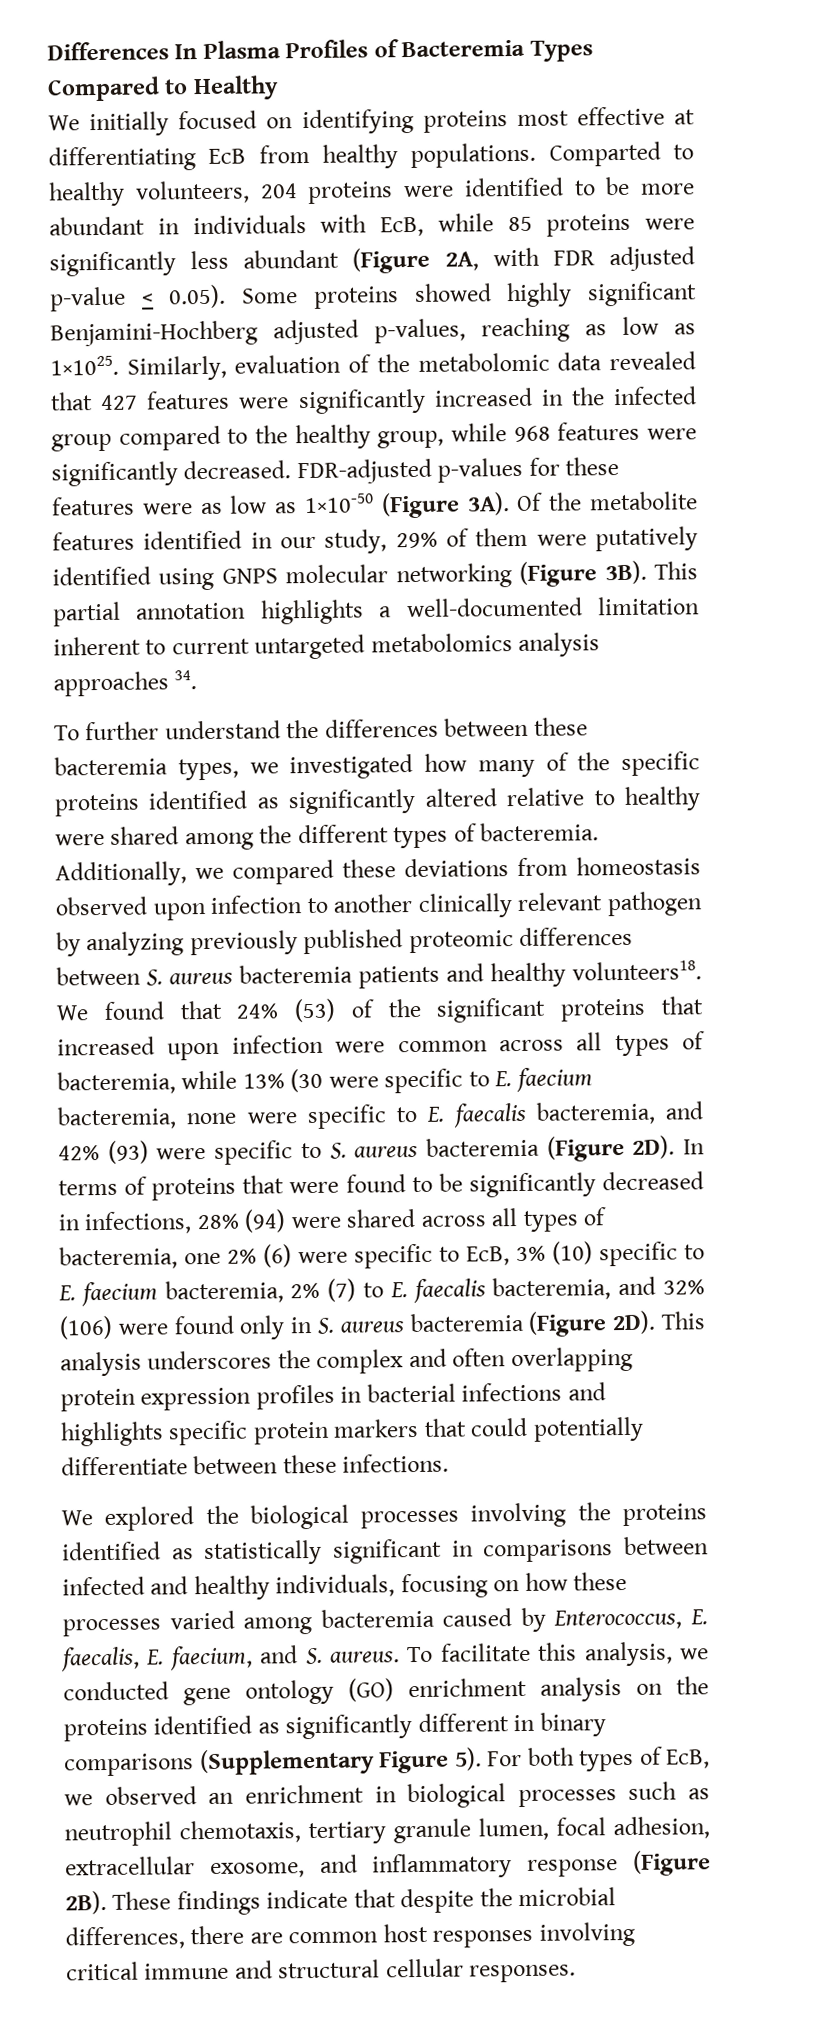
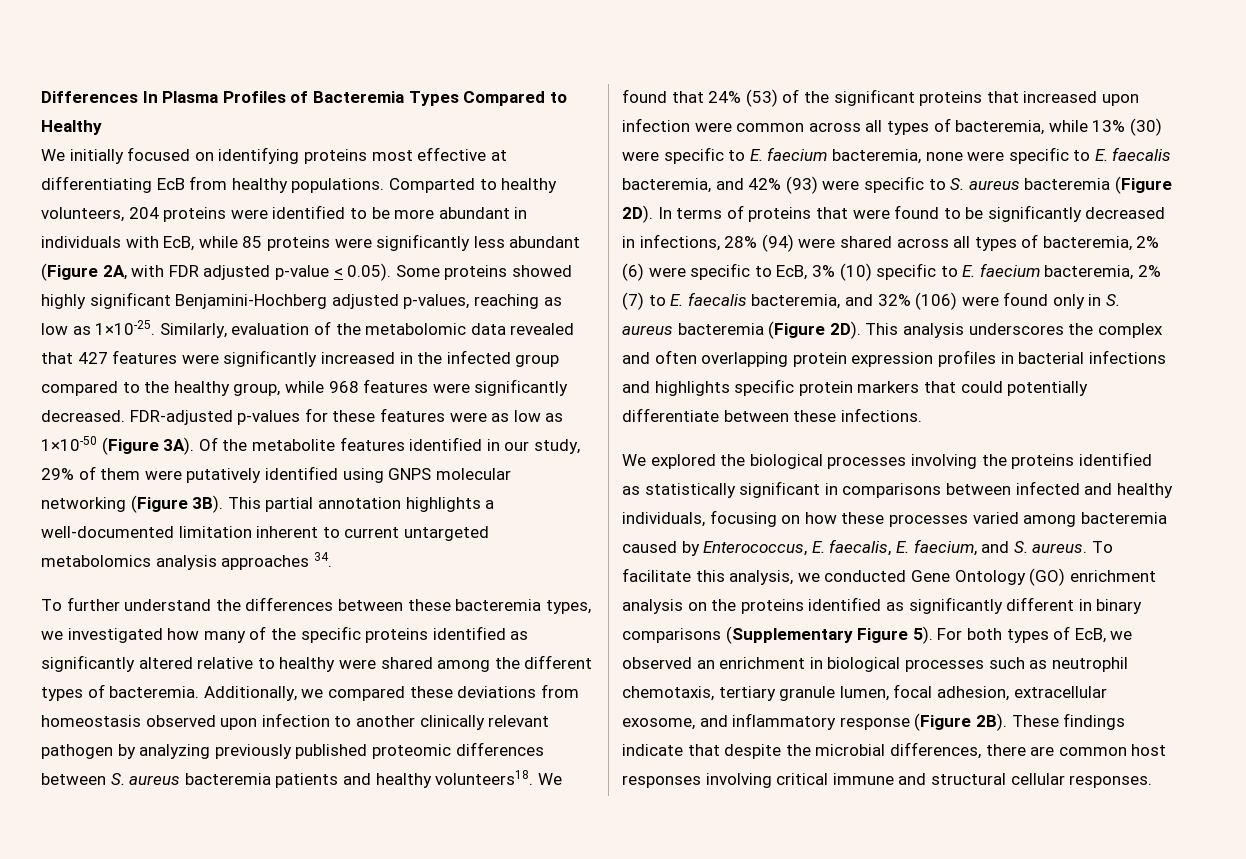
- Comparted to healthy volunteers, 204 proteins were identified to be more abundant in individuals with EcB, while 85 proteins were significantly less abundant (Figure 2A, with FDR adjusted p-value < 0.05). Some proteins showed highly significant Benjamini-Hochberg adjusted p-values, reaching as low as 1×1025.
+ Comparted to healthy volunteers, 204 proteins were identified to be more abundant in individuals with EcB, while 85 proteins were significantly less abundant (Figure 2A, with FDR adjusted p-value < 0.05). Some proteins showed highly significant Benjamini-Hochberg adjusted p-values, reaching as low as 1×10-25.
- We found that 24% (53) of the significant proteins that increased upon infection were common across all types of bacteremia, while 13% (30 were specific to E. faecium bacteremia, none were specific to E. faecalis bacteremia, and 42% (93) were specific to S. aureus bacteremia (Figure 2D).
+ We found that 24% (53) of the significant proteins that increased upon infection were common across all types of bacteremia, while 13% (30) were specific to E. faecium bacteremia, none were specific to E. faecalis bacteremia, and 42% (93) were specific to S. aureus bacteremia (Figure 2D).
- In terms of proteins that were found to be significantly decreased in infections, 28% (94) were shared across all types of bacteremia, one 2% (6) were specific to EcB, 3% (10) specific to E. faecium bacteremia, 2% (7) to E. faecalis bacteremia, and 32% (106) were found only in S. aureus bacteremia (Figure 2D).
+ In terms of proteins that were found to be significantly decreased in infections, 28% (94) were shared across all types of bacteremia, 2% (6) were specific to EcB, 3% (10) specific to E. faecium bacteremia, 2% (7) to E. faecalis bacteremia, and 32% (106) were found only in S. aureus bacteremia (Figure 2D).
- To facilitate this analysis, we conducted gene ontology (GO) enrichment analysis on the proteins identified as significantly different in binary comparisons (Supplementary Figure 5).
+ To facilitate this analysis, we conducted Gene Ontology (GO) enrichment analysis on the proteins identified as significantly different in binary comparisons (Supplementary Figure 5).

